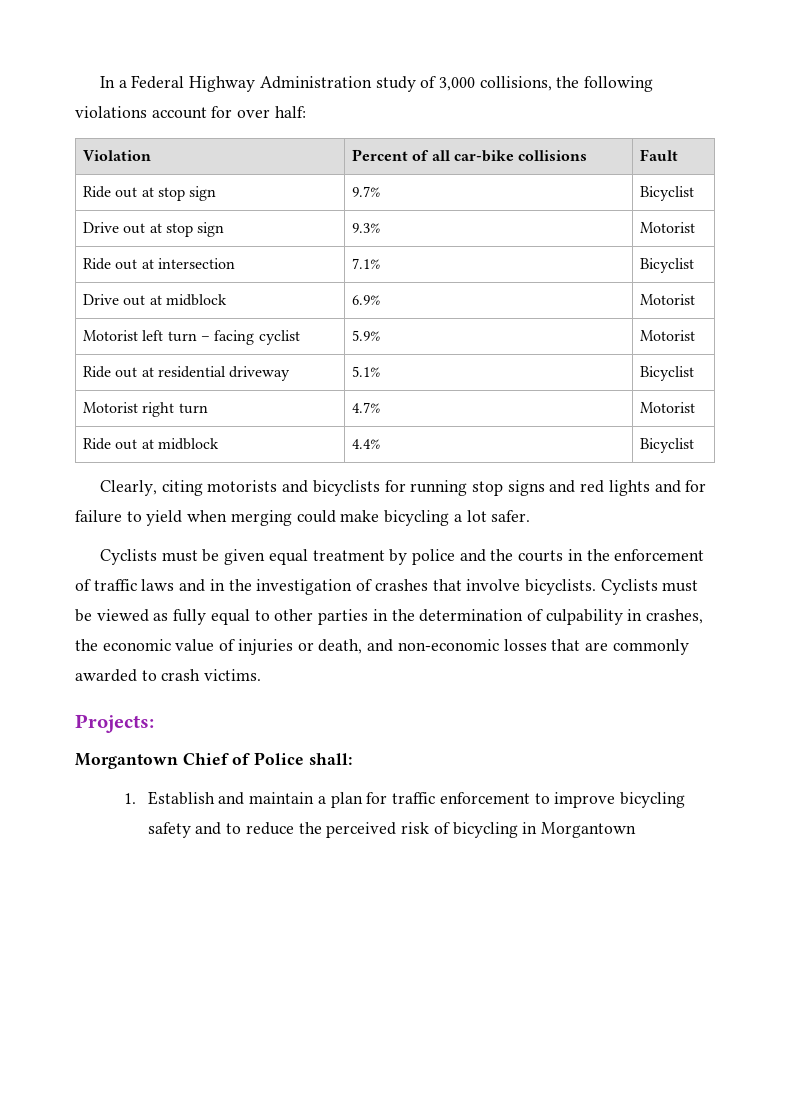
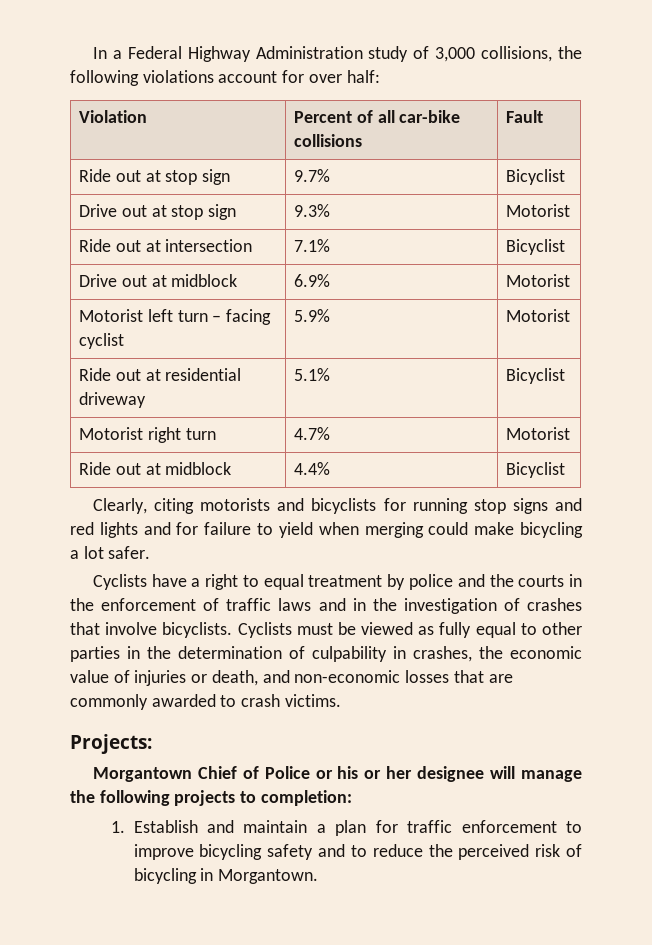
- Cyclists must be given equal treatment by police and the courts in the enforcement of traffic laws and in the investigation of crashes that involve bicyclists.
+ Cyclists have a right to equal treatment by police and the courts in the enforcement of traffic laws and in the investigation of crashes that involve bicyclists.
- Morgantown Chief of Police shall:
+ Morgantown Chief of Police or his or her designee will manage the following projects to completion:
- 1. Establish and maintain a plan for traffic enforcement to improve bicycling safety and to reduce the perceived risk of bicycling in Morgantown
+ 1. Establish and maintain a plan for traffic enforcement to improve bicycling safety and to reduce the perceived risk of bicycling in Morgantown.

